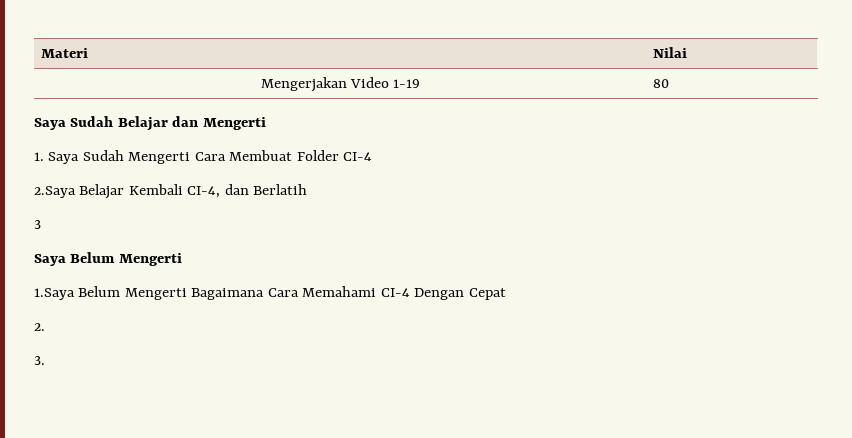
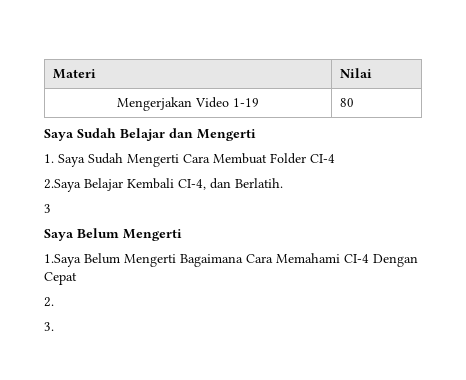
- 2.Saya Belajar Kembali CI-4, dan Berlatih
+ 2.Saya Belajar Kembali CI-4, dan Berlatih.

